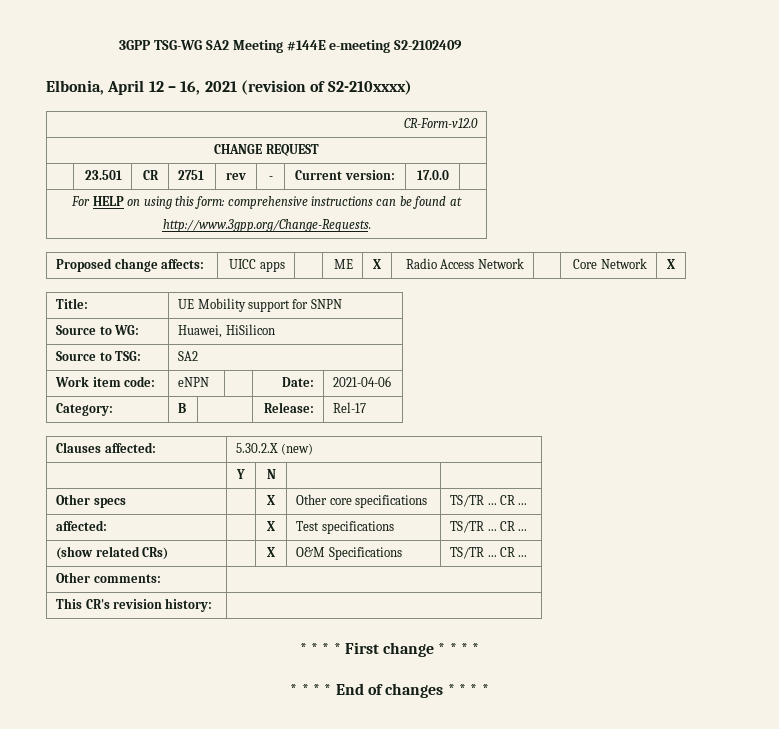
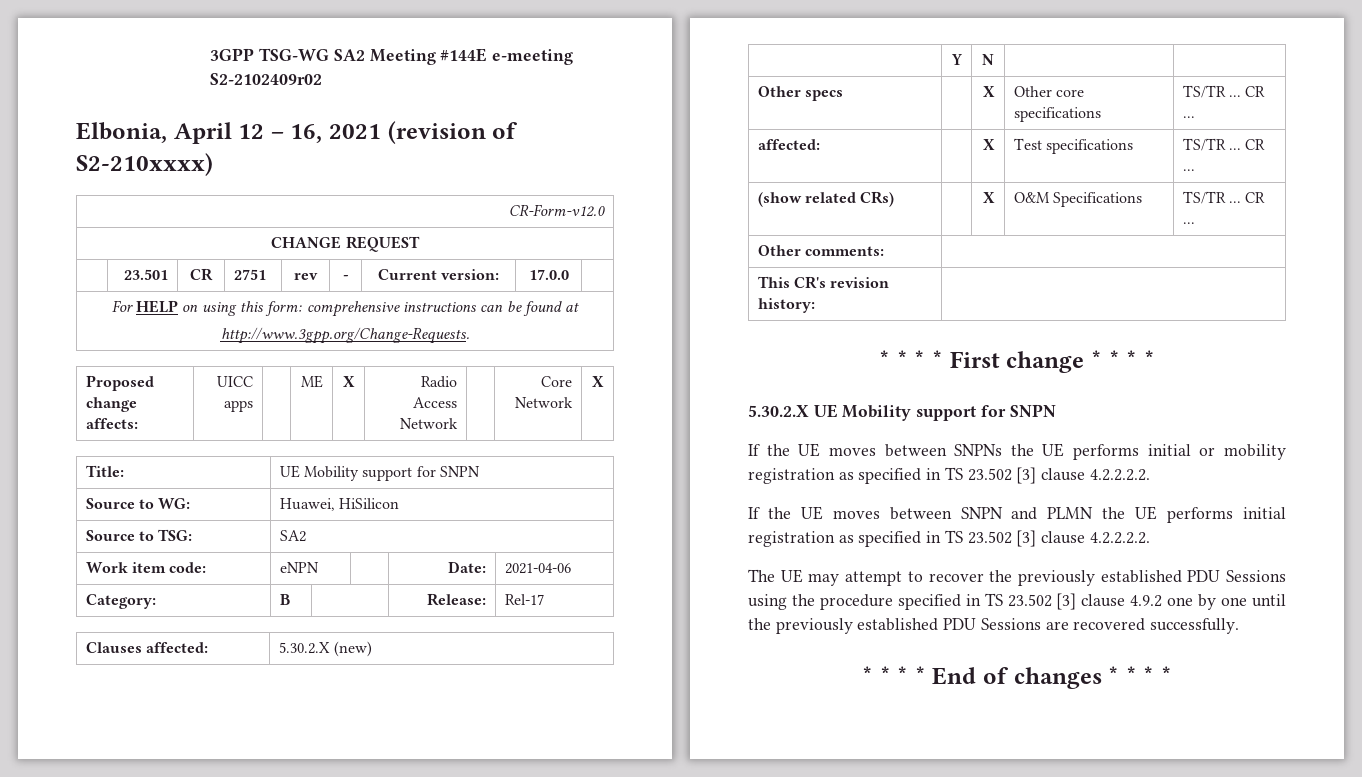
- 3GPP TSG-WG SA2 Meeting #144E e-meeting S2-2102409
+ 3GPP TSG-WG SA2 Meeting #144E e-meeting S2-2102409r02
+ 5.30.2.X UE Mobility support for SNPN
+ If the UE moves between SNPNs the UE performs initial or mobility registration as specified in TS 23.502 [3] clause 4.2.2.2.2.
+ If the UE moves between SNPN and PLMN the UE performs initial registration as specified in TS 23.502 [3] clause 4.2.2.2.2.
+ The UE may attempt to recover the previously established PDU Sessions using the procedure specified in TS 23.502 [3] clause 4.9.2 one by one until the previously established PDU Sessions are recovered successfully.

